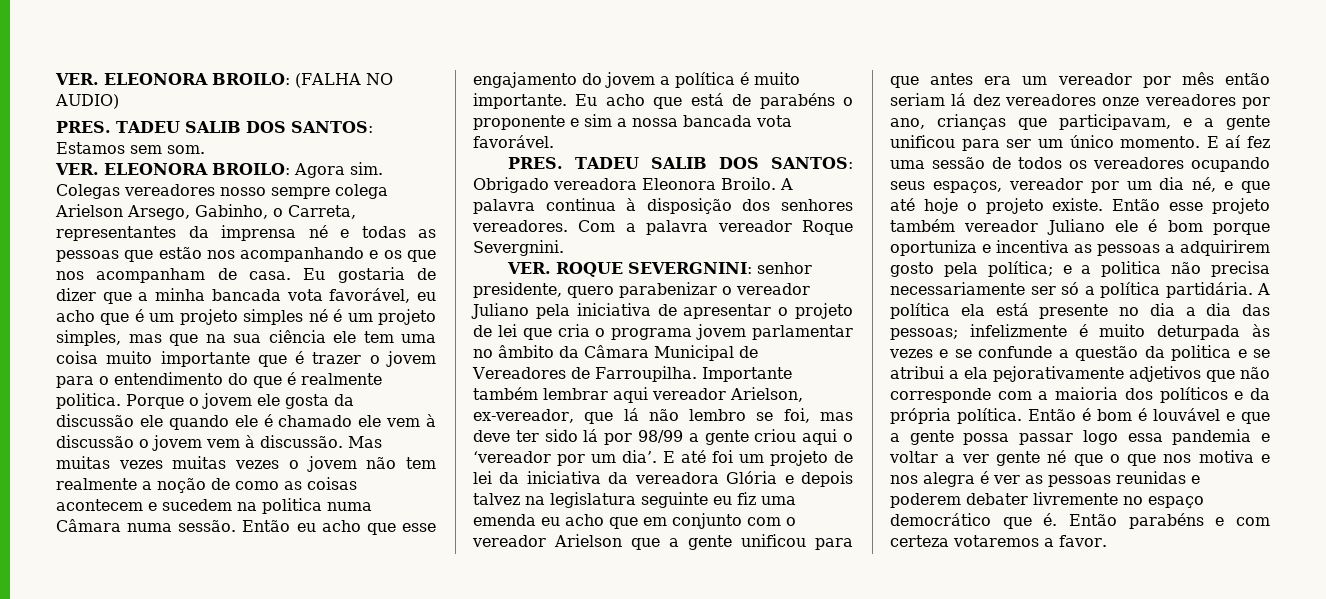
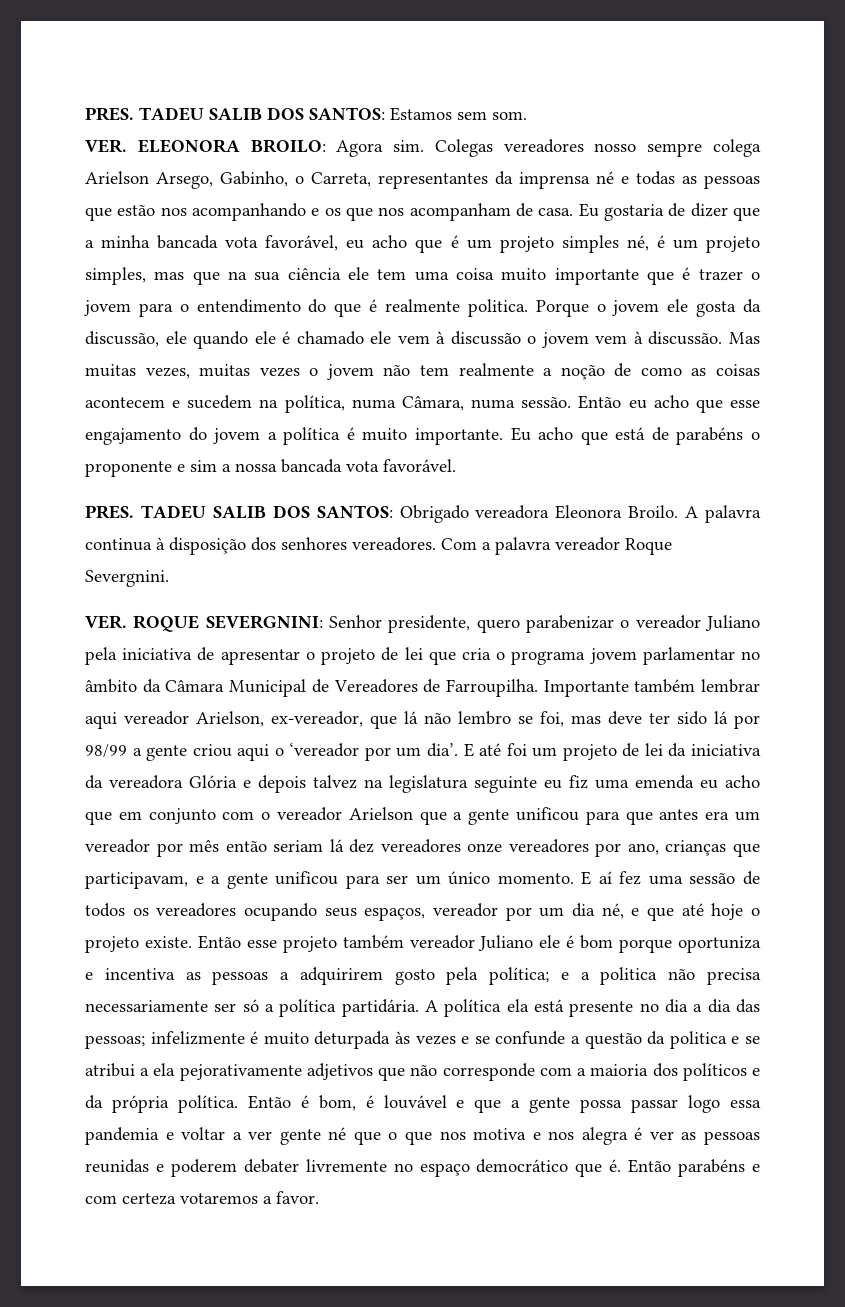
- VER. ELEONORA BROILO: (FALHA NO AUDIO)
- Eu gostaria de dizer que a minha bancada vota favorável, eu acho que é um projeto simples né é um projeto simples, mas que na sua ciência ele tem uma coisa muito importante que é trazer o jovem para o entendimento do que é realmente politica.
+ Eu gostaria de dizer que a minha bancada vota favorável, eu acho que é um projeto simples né, é um projeto simples, mas que na sua ciência ele tem uma coisa muito importante que é trazer o jovem para o entendimento do que é realmente politica.
- Porque o jovem ele gosta da discussão ele quando ele é chamado ele vem à discussão o jovem vem à discussão.
+ Porque o jovem ele gosta da discussão, ele quando ele é chamado ele vem à discussão o jovem vem à discussão.
- Mas muitas vezes muitas vezes o jovem não tem realmente a noção de como as coisas acontecem e sucedem na politica numa Câmara numa sessão.
+ Mas muitas vezes, muitas vezes o jovem não tem realmente a noção de como as coisas acontecem e sucedem na política, numa Câmara, numa sessão.
- VER. ROQUE SEVERGNINI: senhor presidente, quero parabenizar o vereador Juliano pela iniciativa de apresentar o projeto de lei que cria o programa jovem parlamentar no âmbito da Câmara Municipal de Vereadores de Farroupilha.
+ VER. ROQUE SEVERGNINI: Senhor presidente, quero parabenizar o vereador Juliano pela iniciativa de apresentar o projeto de lei que cria o programa jovem parlamentar no âmbito da Câmara Municipal de Vereadores de Farroupilha.
- Então é bom é louvável e que a gente possa passar logo essa pandemia e voltar a ver gente né que o que nos motiva e nos alegra é ver as pessoas reunidas e poderem debater livremente no espaço democrático que é.
+ Então é bom, é louvável e que a gente possa passar logo essa pandemia e voltar a ver gente né que o que nos motiva e nos alegra é ver as pessoas reunidas e poderem debater livremente no espaço democrático que é.

